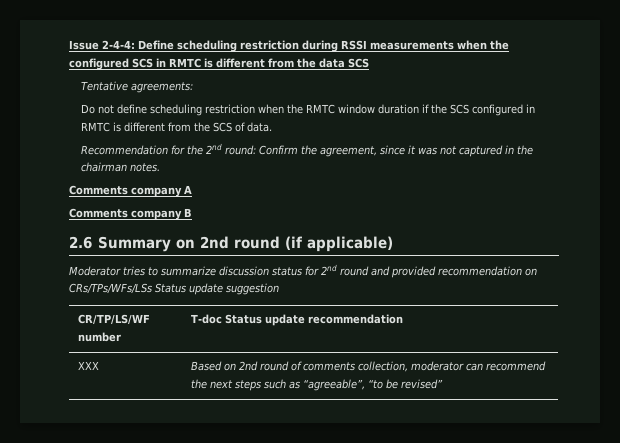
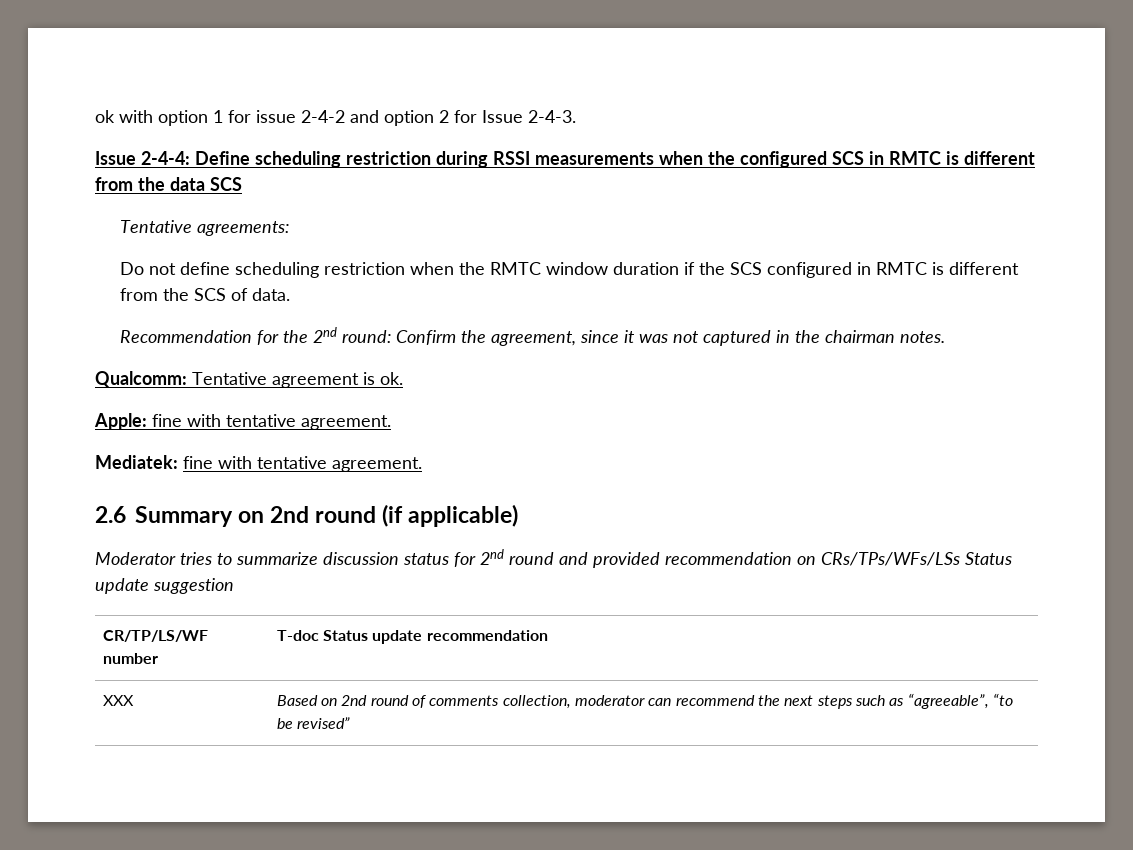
+ ok with option 1 for issue 2-4-2 and option 2 for Issue 2-4-3.
- Comments company A
- Comments company B
+ Qualcomm: Tentative agreement is ok.
+ Apple: fine with tentative agreement.
+ Mediatek: fine with tentative agreement.

